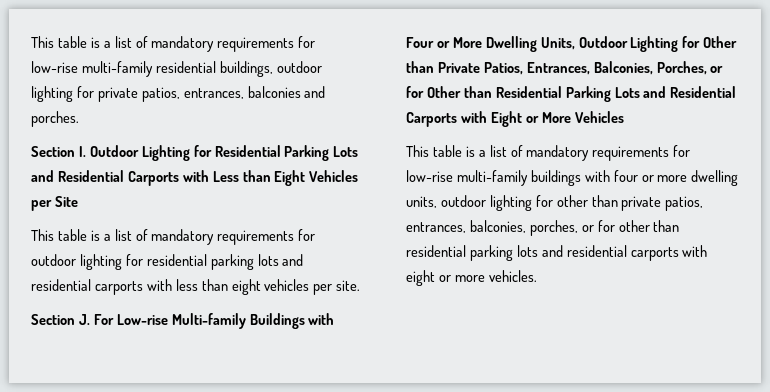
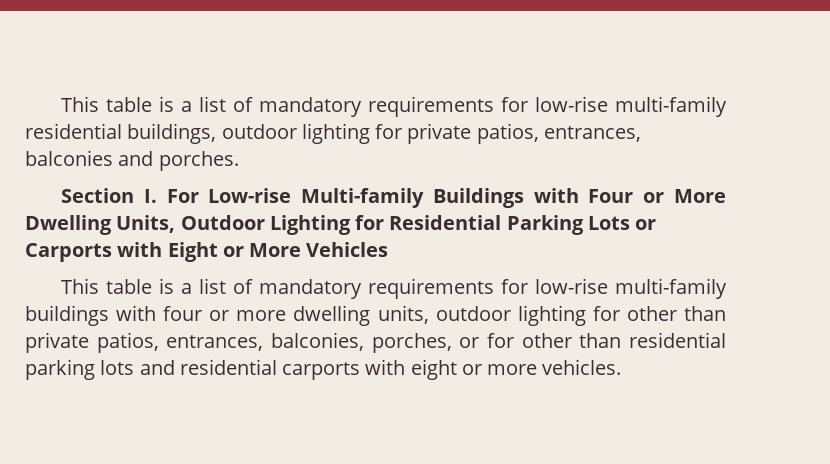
- Section I. Outdoor Lighting for Residential Parking Lots and Residential Carports with Less than Eight Vehicles per Site
- This table is a list of mandatory requirements for outdoor lighting for residential parking lots and residential carports with less than eight vehicles per site.
- Section J. For Low-rise Multi-family Buildings with Four or More Dwelling Units, Outdoor Lighting for Other than Private Patios, Entrances, Balconies, Porches, or for Other than Residential Parking Lots and Residential Carports with Eight or More Vehicles
+ Section I. For Low-rise Multi-family Buildings with Four or More Dwelling Units, Outdoor Lighting for Residential Parking Lots or Carports with Eight or More Vehicles

